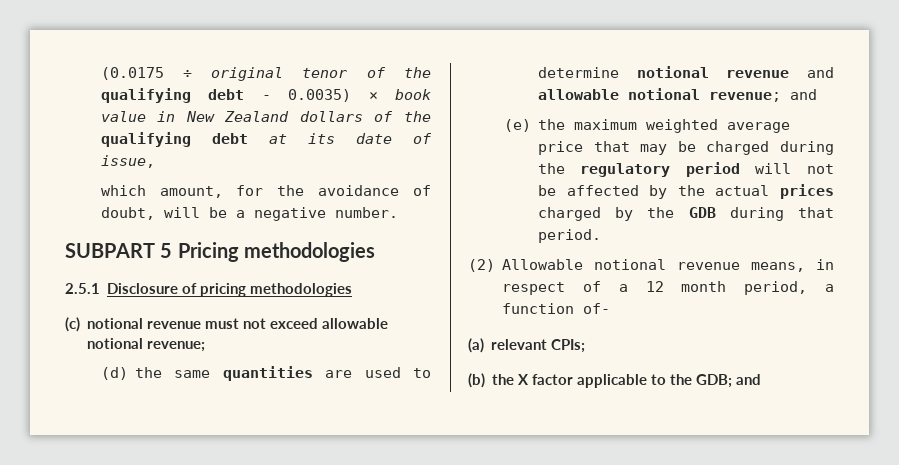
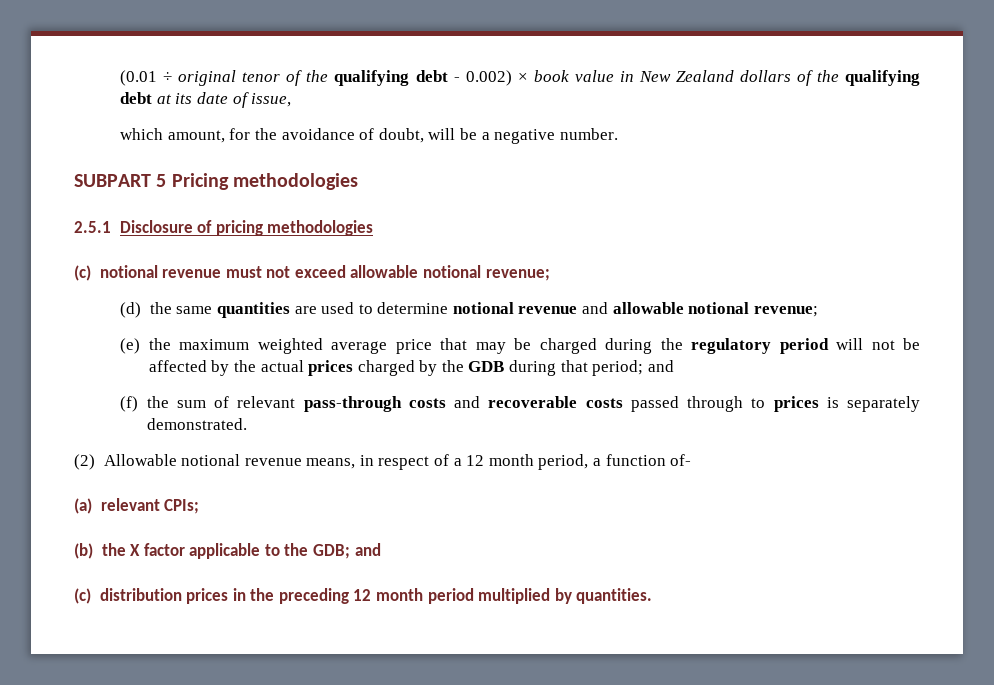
- (0.0175 ÷ original tenor of the qualifying debt - 0.0035) × book value in New Zealand dollars of the qualifying debt at its date of issue,
+ (0.01 ÷ original tenor of the qualifying debt - 0.002) × book value in New Zealand dollars of the qualifying debt at its date of issue,
- (d) the same quantities are used to determine notional revenue and allowable notional revenue; and
+ (d) the same quantities are used to determine notional revenue and allowable notional revenue;
- (e) the maximum weighted average price that may be charged during the regulatory period will not be affected by the actual prices charged by the GDB during that period.
+ (e) the maximum weighted average price that may be charged during the regulatory period will not be affected by the actual prices charged by the GDB during that period; and
+ (f) the sum of relevant pass-through costs and recoverable costs passed through to prices is separately demonstrated.
+ (c) distribution prices in the preceding 12 month period multiplied by quantities.

